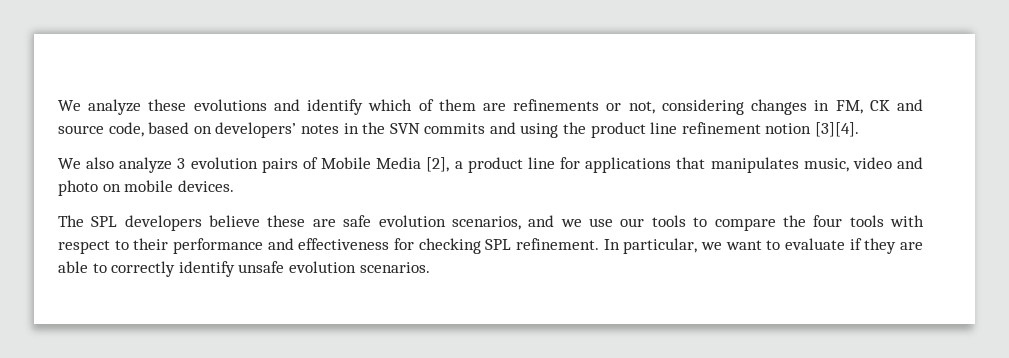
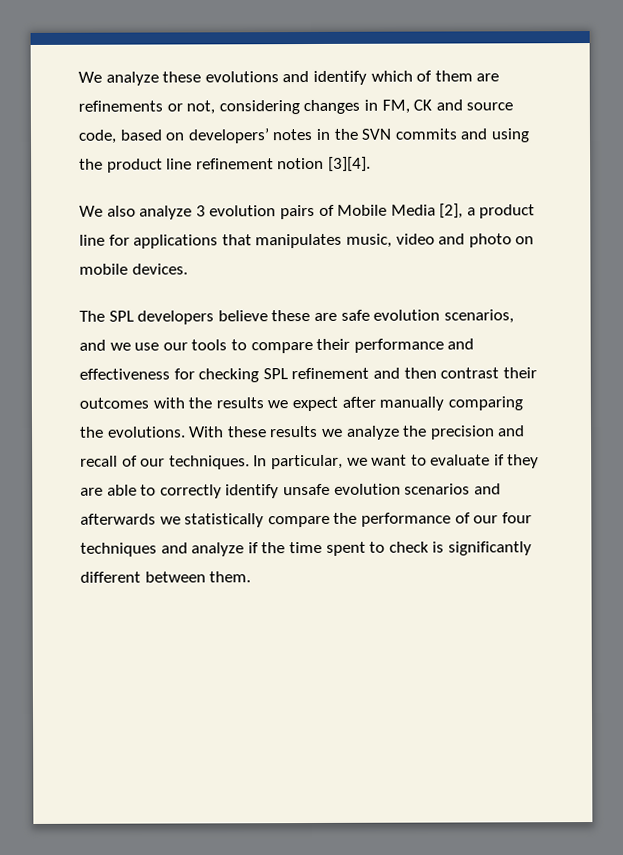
- The SPL developers believe these are safe evolution scenarios, and we use our tools to compare the four tools with respect to their performance and effectiveness for checking SPL refinement.
+ The SPL developers believe these are safe evolution scenarios, and we use our tools to compare their performance and effectiveness for checking SPL refinement and then contrast their outcomes with the results we expect after manually comparing the evolutions. With these results we analyze the precision and recall of our techniques.
- In particular, we want to evaluate if they are able to correctly identify unsafe evolution scenarios.
+ In particular, we want to evaluate if they are able to correctly identify unsafe evolution scenarios and afterwards we statistically compare the performance of our four techniques and analyze if the time spent to check is significantly different between them.

